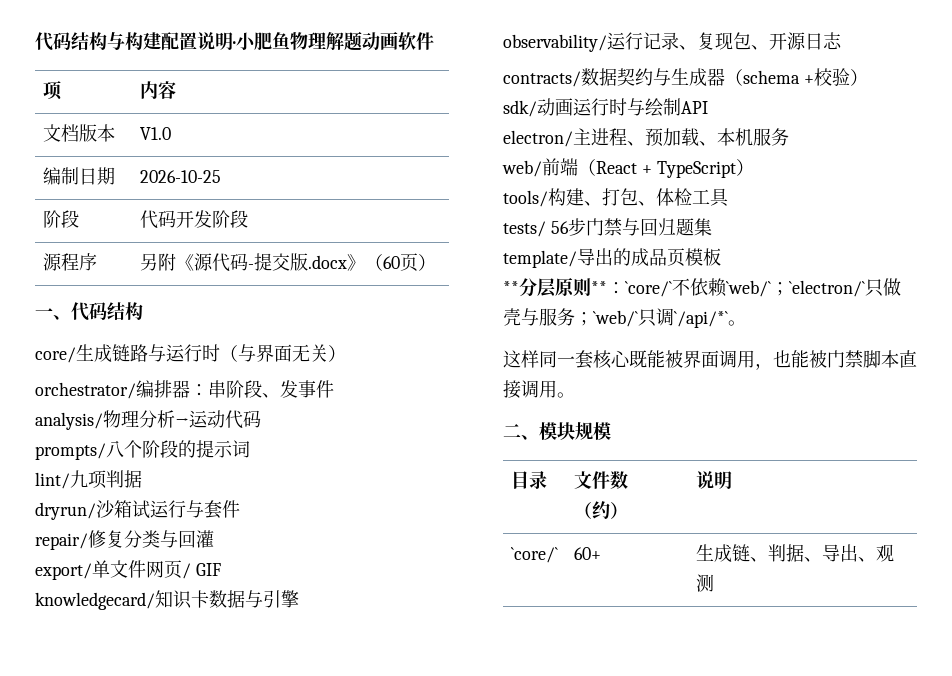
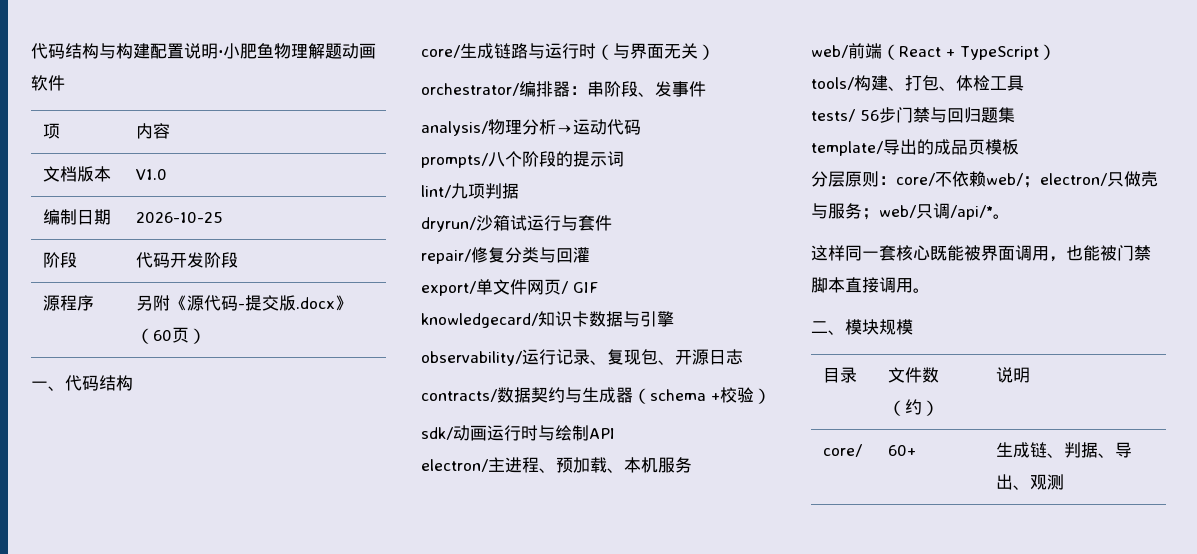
- **分层原则**：`core/`不依赖`web/`；`electron/`只做壳与服务；`web/`只调`/api/*`。
+ 分层原则：core/不依赖web/；electron/只做壳与服务；web/只调/api/*。
- `core/` | 60+ | 生成链、判据、导出、观测
+ core/ | 60+ | 生成链、判据、导出、观测

